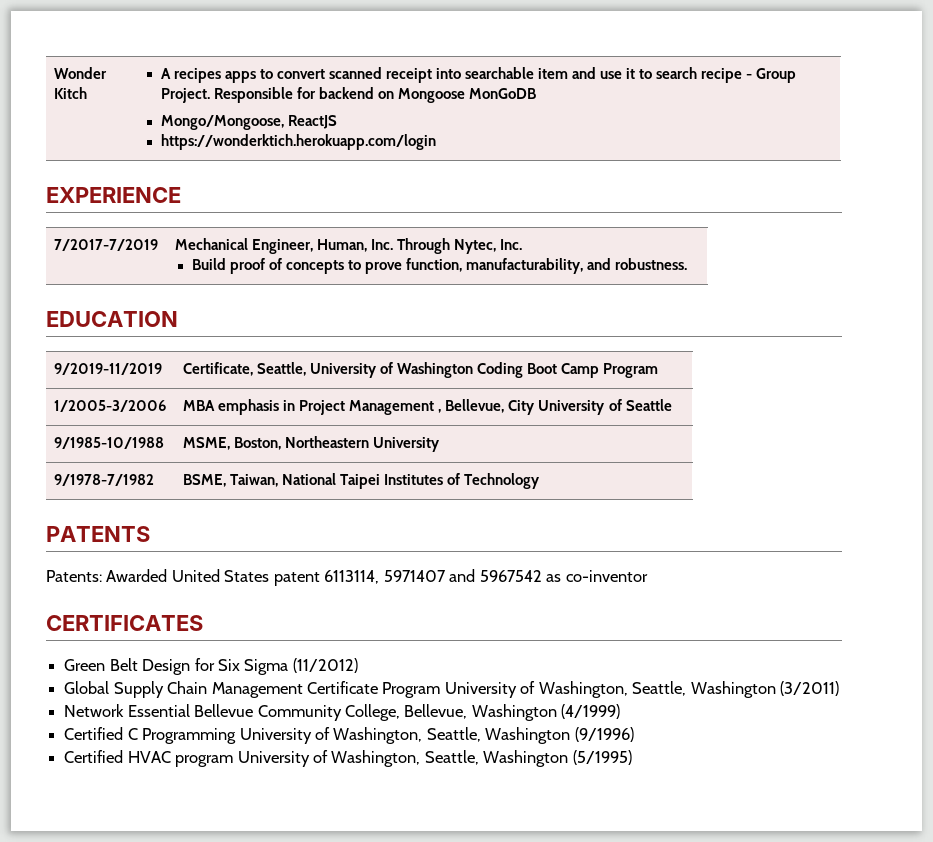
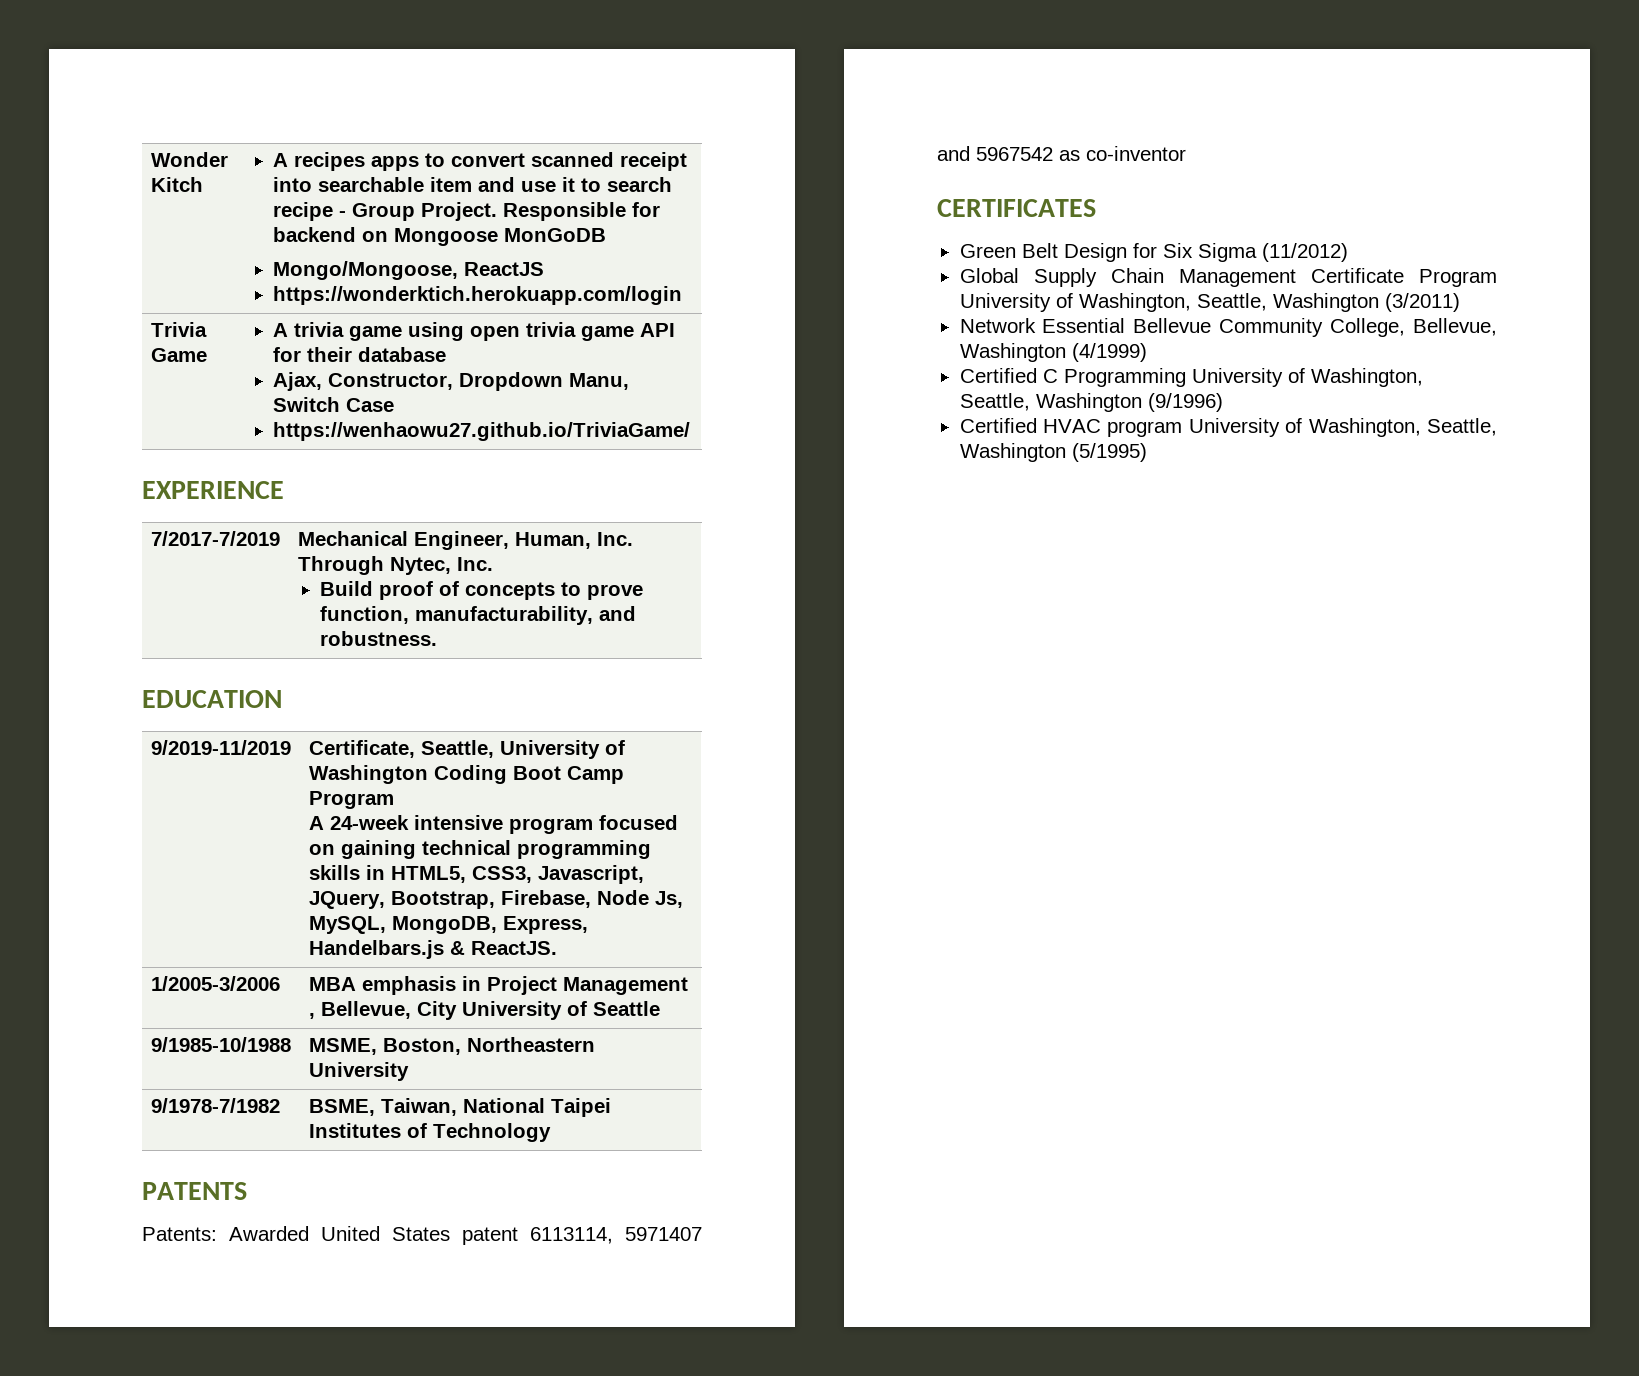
+ Trivia Game | A trivia game using open trivia game API for their database
+ Ajax, Constructor, Dropdown Manu, Switch Case
+ https://wenhaowu27.github.io/TriviaGame/
  9/2019-11/2019 | Certificate, Seattle, University of Washington Coding Boot Camp Program
+ A 24-week intensive program focused on gaining technical programming skills in HTML5, CSS3, Javascript, JQuery, Bootstrap, Firebase, Node Js, MySQL, MongoDB, Express, Handelbars.js & ReactJS.

